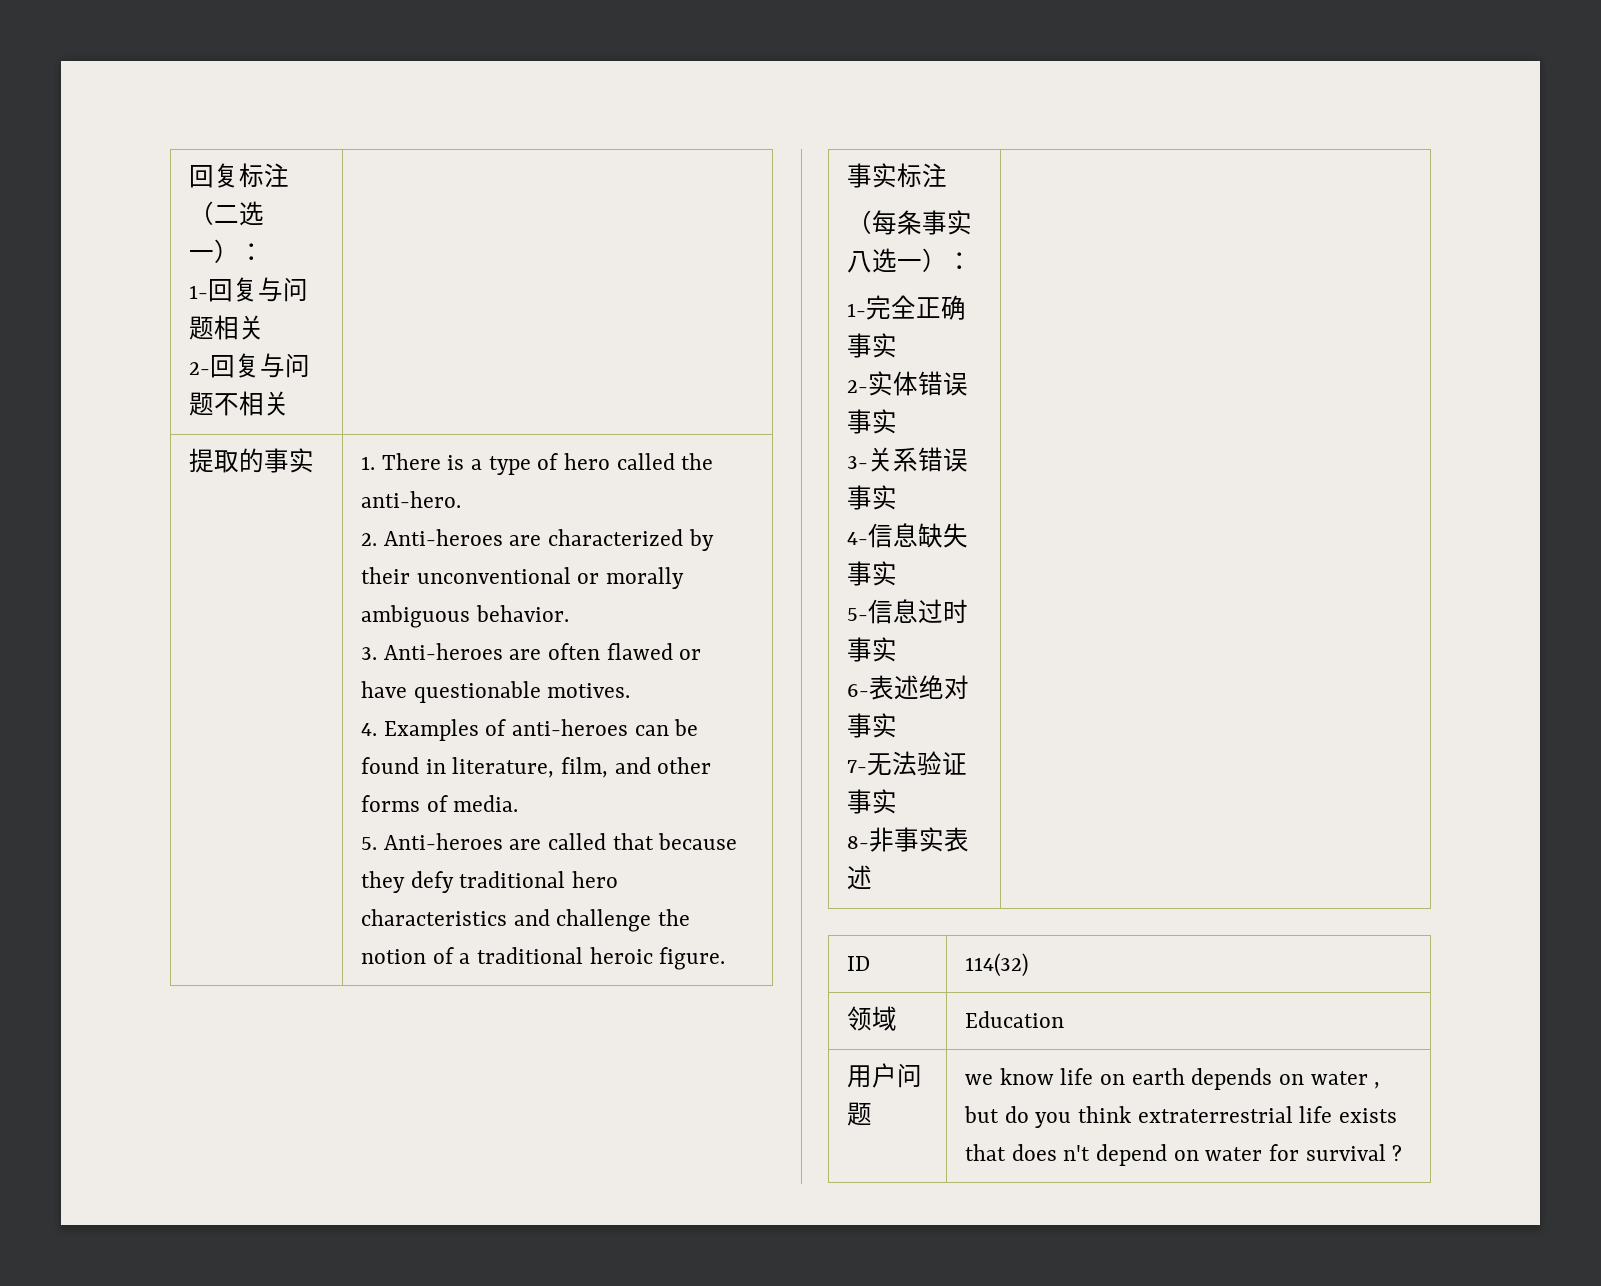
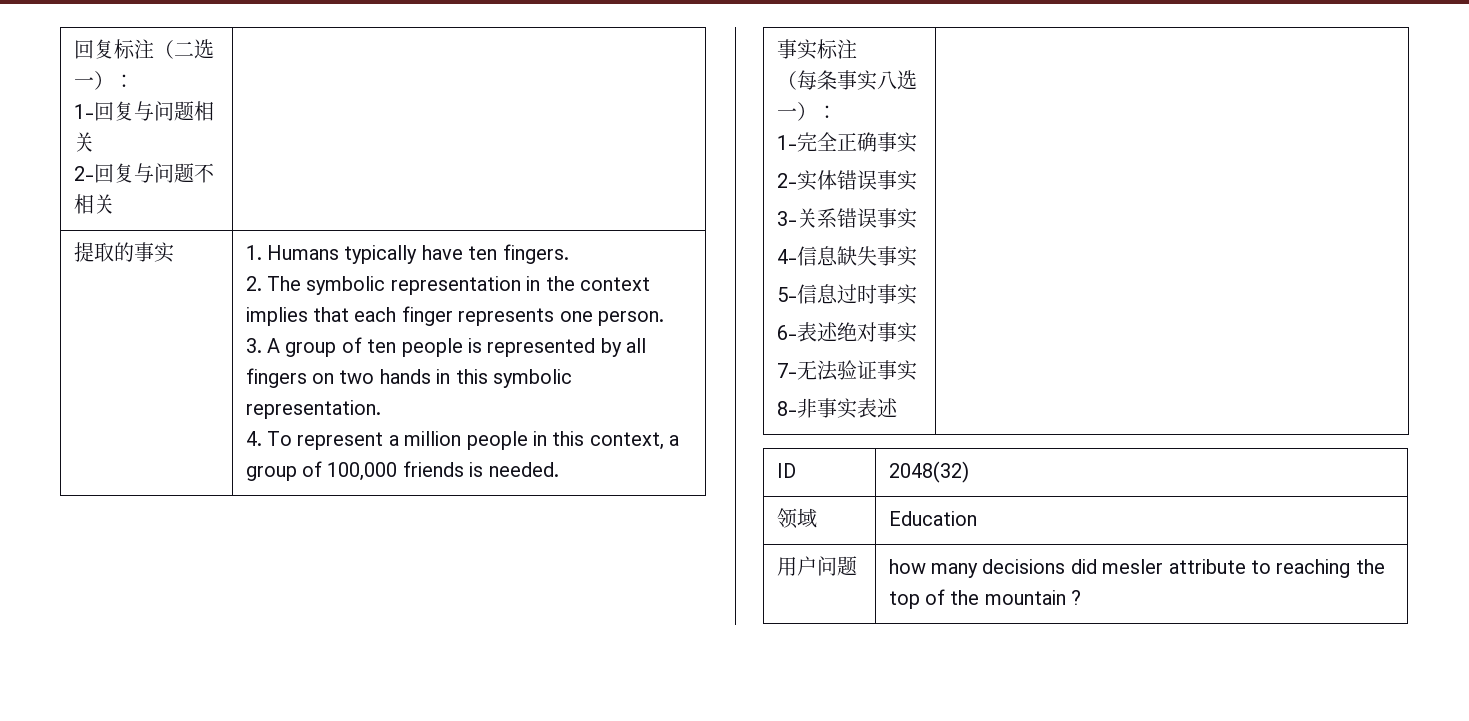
- 1. There is a type of hero called the anti-hero.
- 2. Anti-heroes are characterized by their unconventional or morally ambiguous behavior.
- 3. Anti-heroes are often flawed or have questionable motives.
- 4. Examples of anti-heroes can be found in literature, film, and other forms of media.
- 5. Anti-heroes are called that because they defy traditional hero characteristics and challenge the notion of a traditional heroic figure.
+ 1. Humans typically have ten fingers.
+ 2. The symbolic representation in the context implies that each finger represents one person.
+ 3. A group of ten people is represented by all fingers on two hands in this symbolic representation.
+ 4. To represent a million people in this context, a group of 100,000 friends is needed.
- ID | 114(32)
+ ID | 2048(32)
- 用户问题 | we know life on earth depends on water , but do you think extraterrestrial life exists that does n't depend on water for survival ?
+ 用户问题 | how many decisions did mesler attribute to reaching the top of the mountain ?

